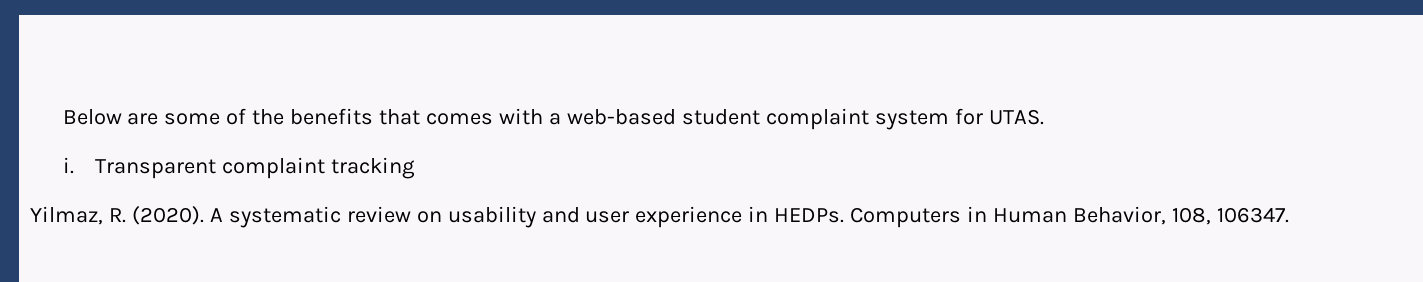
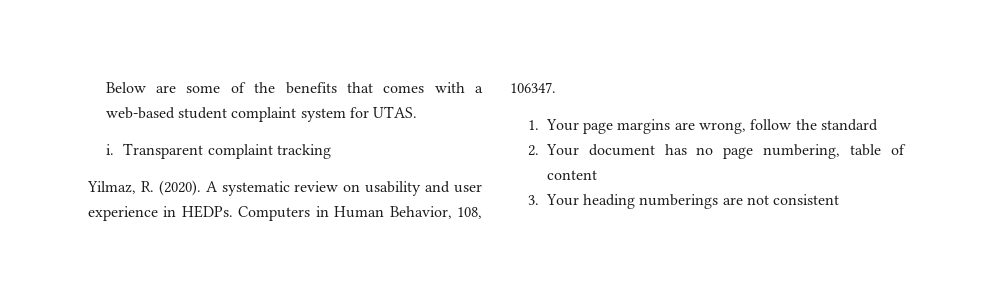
+ 1. Your page margins are wrong, follow the standard
+ 2. Your document has no page numbering, table of content
+ 3. Your heading numberings are not consistent

